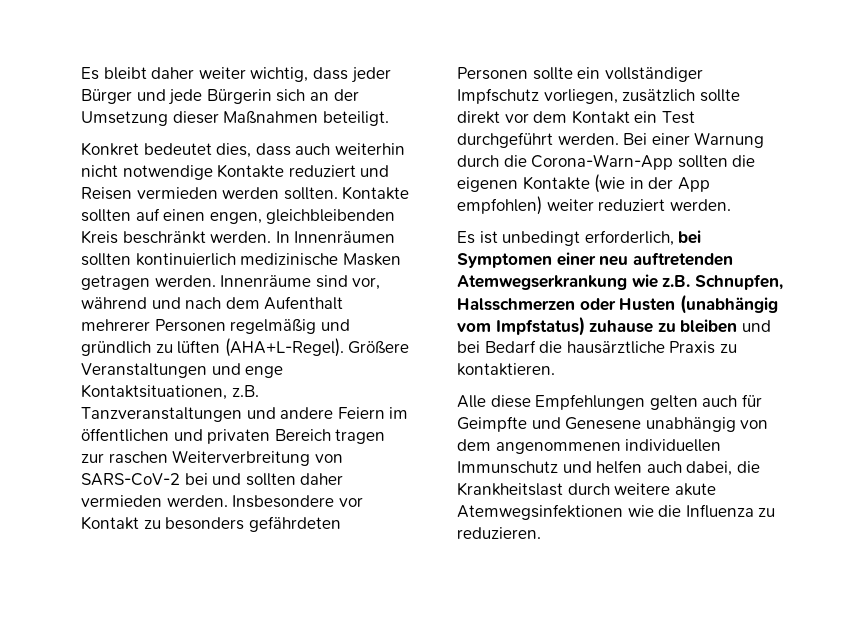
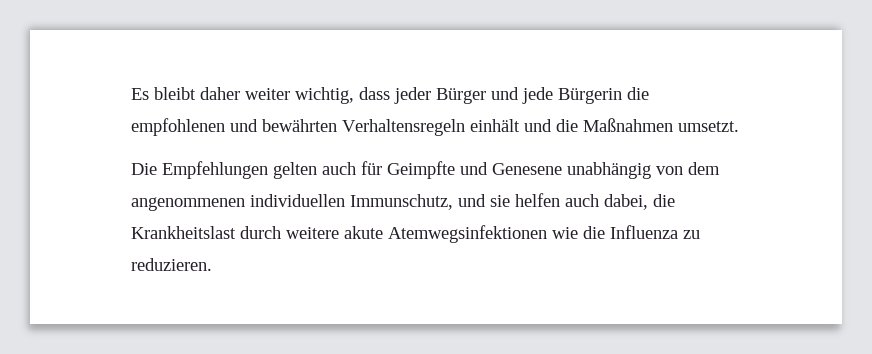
- Es bleibt daher weiter wichtig, dass jeder Bürger und jede Bürgerin sich an der Umsetzung dieser Maßnahmen beteiligt.
- Konkret bedeutet dies, dass auch weiterhin nicht notwendige Kontakte reduziert und Reisen vermieden werden sollten. Kontakte sollten auf einen engen, gleichbleibenden Kreis beschränkt werden. In Innenräumen sollten kontinuierlich medizinische Masken getragen werden. Innenräume sind vor, während und nach dem Aufenthalt mehrerer Personen regelmäßig und gründlich zu lüften (AHA+L-Regel). Größere Veranstaltungen und enge Kontaktsituationen, z.B. Tanzveranstaltungen und andere Feiern im öffentlichen und privaten Bereich tragen zur raschen Weiterverbreitung von SARS-CoV-2 bei und sollten daher vermieden werden. Insbesondere vor Kontakt zu besonders gefährdeten Personen sollte ein vollständiger Impfschutz vorliegen, zusätzlich sollte direkt vor dem Kontakt ein Test durchgeführt werden. Bei einer Warnung durch die Corona-Warn-App sollten die eigenen Kontakte (wie in der App empfohlen) weiter reduziert werden.
- Es ist unbedingt erforderlich, bei Symptomen einer neu auftretenden Atemwegserkrankung wie z.B. Schnupfen, Halsschmerzen oder Husten (unabhängig vom Impfstatus) zuhause zu bleiben und bei Bedarf die hausärztliche Praxis zu kontaktieren.
- Alle diese Empfehlungen gelten auch für Geimpfte und Genesene unabhängig von dem angenommenen individuellen Immunschutz und helfen auch dabei, die Krankheitslast durch weitere akute Atemwegsinfektionen wie die Influenza zu reduzieren.
+ Es bleibt daher weiter wichtig, dass jeder Bürger und jede Bürgerin die empfohlenen und bewährten Verhaltensregeln einhält und die Maßnahmen umsetzt.
+ Die Empfehlungen gelten auch für Geimpfte und Genesene unabhängig von dem angenommenen individuellen Immunschutz, und sie helfen auch dabei, die Krankheitslast durch weitere akute Atemwegsinfektionen wie die Influenza zu reduzieren.

